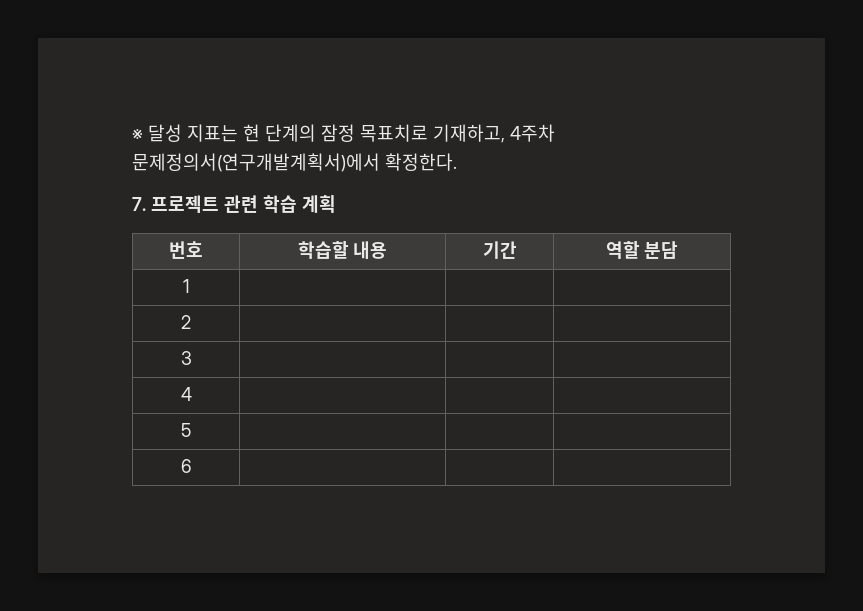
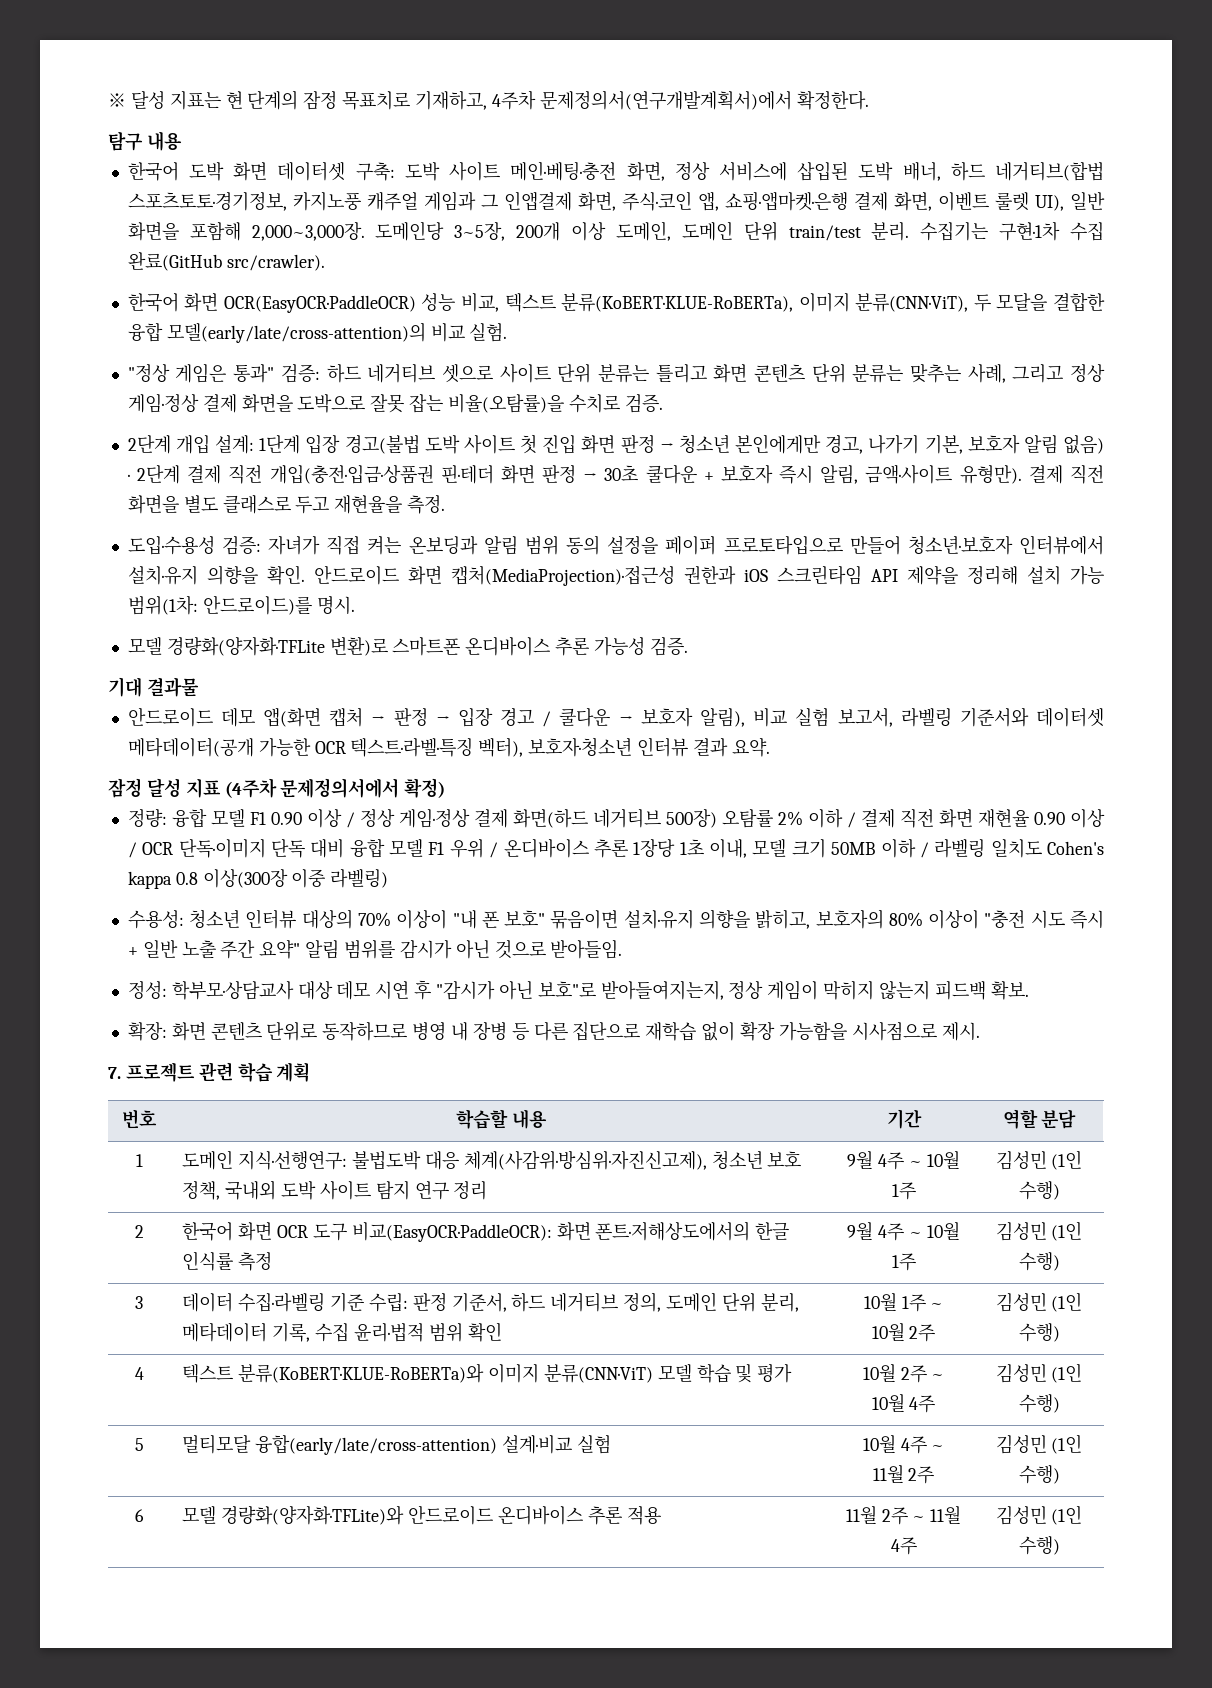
+ 탐구 내용
+ 한국어 도박 화면 데이터셋 구축: 도박 사이트 메인·베팅·충전 화면, 정상 서비스에 삽입된 도박 배너, 하드 네거티브(합법 스포츠토토·경기정보, 카지노풍 캐주얼 게임과 그 인앱결제 화면, 주식·코인 앱, 쇼핑·앱마켓·은행 결제 화면, 이벤트 룰렛 UI), 일반 화면을 포함해 2,000~3,000장. 도메인당 3~5장, 200개 이상 도메인, 도메인 단위 train/test 분리. 수집기는 구현·1차 수집 완료(GitHub src/crawler).
+ 한국어 화면 OCR(EasyOCR·PaddleOCR) 성능 비교, 텍스트 분류(KoBERT·KLUE-RoBERTa), 이미지 분류(CNN·ViT), 두 모달을 결합한 융합 모델(early/late/cross-attention)의 비교 실험.
+ "정상 게임은 통과" 검증: 하드 네거티브 셋으로 사이트 단위 분류는 틀리고 화면 콘텐츠 단위 분류는 맞추는 사례, 그리고 정상 게임·정상 결제 화면을 도박으로 잘못 잡는 비율(오탐률)을 수치로 검증.
+ 2단계 개입 설계: 1단계 입장 경고(불법 도박 사이트 첫 진입 화면 판정 → 청소년 본인에게만 경고, 나가기 기본, 보호자 알림 없음) · 2단계 결제 직전 개입(충전·입금·상품권 핀·테더 화면 판정 → 30초 쿨다운 + 보호자 즉시 알림, 금액·사이트 유형만). 결제 직전 화면을 별도 클래스로 두고 재현율을 측정.
+ 도입·수용성 검증: 자녀가 직접 켜는 온보딩과 알림 범위 동의 설정을 페이퍼 프로토타입으로 만들어 청소년·보호자 인터뷰에서 설치·유지 의향을 확인. 안드로이드 화면 캡처(MediaProjection)·접근성 권한과 iOS 스크린타임 API 제약을 정리해 설치 가능 범위(1차: 안드로이드)를 명시.
+ 모델 경량화(양자화·TFLite 변환)로 스마트폰 온디바이스 추론 가능성 검증.
+ 기대 결과물
+ 안드로이드 데모 앱(화면 캡처 → 판정 → 입장 경고 / 쿨다운 → 보호자 알림), 비교 실험 보고서, 라벨링 기준서와 데이터셋 메타데이터(공개 가능한 OCR 텍스트·라벨·특징 벡터), 보호자·청소년 인터뷰 결과 요약.
+ 잠정 달성 지표 (4주차 문제정의서에서 확정)
+ 정량: 융합 모델 F1 0.90 이상 / 정상 게임·정상 결제 화면(하드 네거티브 500장) 오탐률 2% 이하 / 결제 직전 화면 재현율 0.90 이상 / OCR 단독·이미지 단독 대비 융합 모델 F1 우위 / 온디바이스 추론 1장당 1초 이내, 모델 크기 50MB 이하 / 라벨링 일치도 Cohen's kappa 0.8 이상(300장 이중 라벨링)
+ 수용성: 청소년 인터뷰 대상의 70% 이상이 "내 폰 보호" 묶음이면 설치·유지 의향을 밝히고, 보호자의 80% 이상이 "충전 시도 즉시 + 일반 노출 주간 요약" 알림 범위를 감시가 아닌 것으로 받아들임.
+ 정성: 학부모·상담교사 대상 데모 시연 후 "감시가 아닌 보호"로 받아들여지는지, 정상 게임이 막히지 않는지 피드백 확보.
+ 확장: 화면 콘텐츠 단위로 동작하므로 병영 내 장병 등 다른 집단으로 재학습 없이 확장 가능함을 시사점으로 제시.
- 1 | | |
- 2 | | |
- 3 | | |
- 4 | | |
- 5 | | |
- 6 | | |
+ 1 | 도메인 지식·선행연구: 불법도박 대응 체계(사감위·방심위·자진신고제), 청소년 보호 정책, 국내외 도박 사이트 탐지 연구 정리 | 9월 4주 ~ 10월 1주 | 김성민 (1인 수행)
+ 2 | 한국어 화면 OCR 도구 비교(EasyOCR·PaddleOCR): 화면 폰트·저해상도에서의 한글 인식률 측정 | 9월 4주 ~ 10월 1주 | 김성민 (1인 수행)
+ 3 | 데이터 수집·라벨링 기준 수립: 판정 기준서, 하드 네거티브 정의, 도메인 단위 분리, 메타데이터 기록, 수집 윤리·법적 범위 확인 | 10월 1주 ~ 10월 2주 | 김성민 (1인 수행)
+ 4 | 텍스트 분류(KoBERT·KLUE-RoBERTa)와 이미지 분류(CNN·ViT) 모델 학습 및 평가 | 10월 2주 ~ 10월 4주 | 김성민 (1인 수행)
+ 5 | 멀티모달 융합(early/late/cross-attention) 설계·비교 실험 | 10월 4주 ~ 11월 2주 | 김성민 (1인 수행)
+ 6 | 모델 경량화(양자화·TFLite)와 안드로이드 온디바이스 추론 적용 | 11월 2주 ~ 11월 4주 | 김성민 (1인 수행)

